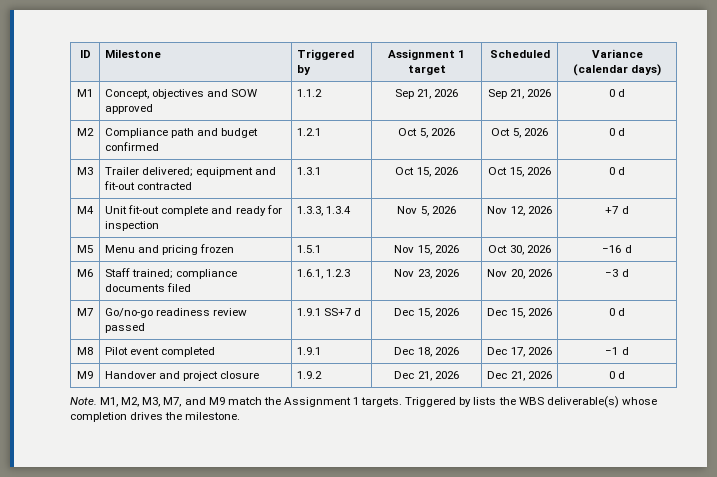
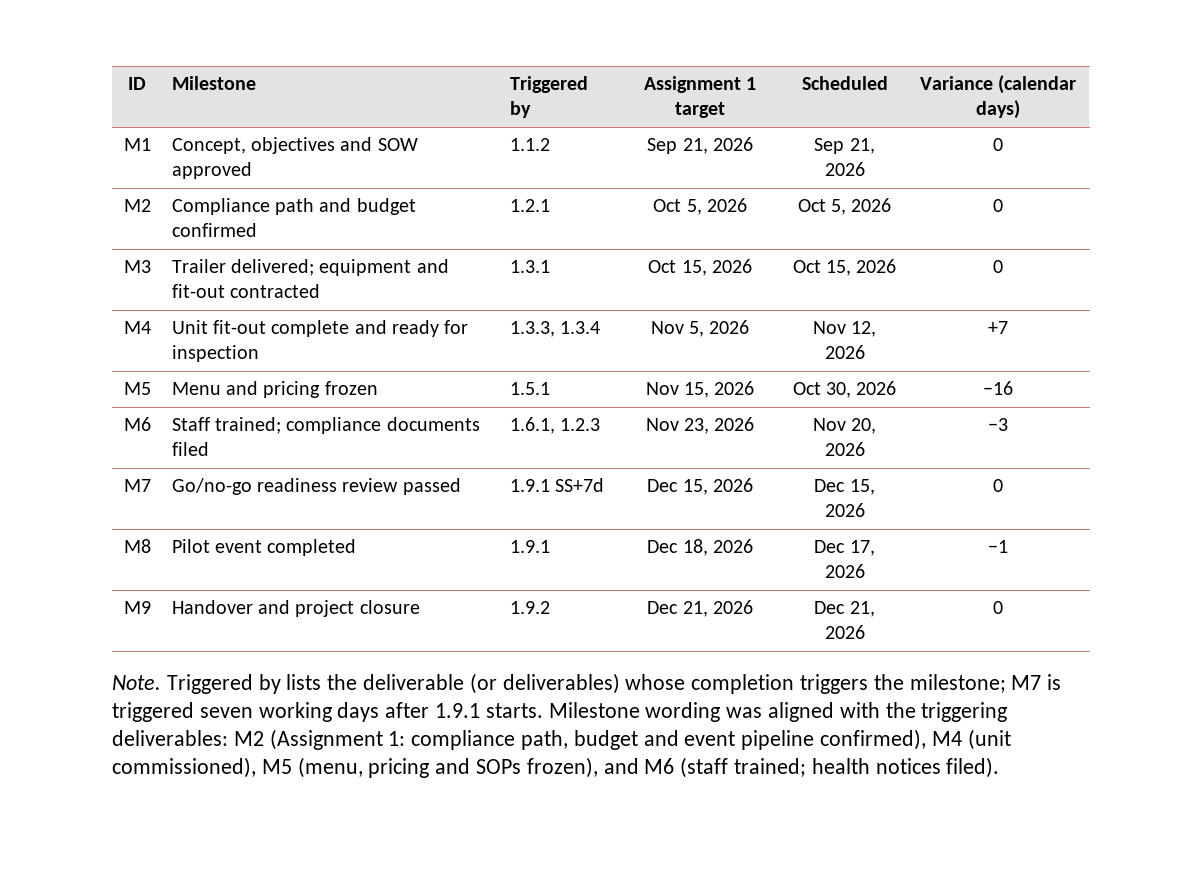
- M1 | Concept, objectives and SOW approved | 1.1.2 | Sep 21, 2026 | Sep 21, 2026 | 0 d
+ M1 | Concept, objectives and SOW approved | 1.1.2 | Sep 21, 2026 | Sep 21, 2026 | 0
- M2 | Compliance path and budget confirmed | 1.2.1 | Oct 5, 2026 | Oct 5, 2026 | 0 d
+ M2 | Compliance path and budget confirmed | 1.2.1 | Oct 5, 2026 | Oct 5, 2026 | 0
- M3 | Trailer delivered; equipment and fit-out contracted | 1.3.1 | Oct 15, 2026 | Oct 15, 2026 | 0 d
+ M3 | Trailer delivered; equipment and fit-out contracted | 1.3.1 | Oct 15, 2026 | Oct 15, 2026 | 0
- M4 | Unit fit-out complete and ready for inspection | 1.3.3, 1.3.4 | Nov 5, 2026 | Nov 12, 2026 | +7 d
+ M4 | Unit fit-out complete and ready for inspection | 1.3.3, 1.3.4 | Nov 5, 2026 | Nov 12, 2026 | +7
- M5 | Menu and pricing frozen | 1.5.1 | Nov 15, 2026 | Oct 30, 2026 | −16 d
+ M5 | Menu and pricing frozen | 1.5.1 | Nov 15, 2026 | Oct 30, 2026 | −16
- M6 | Staff trained; compliance documents filed | 1.6.1, 1.2.3 | Nov 23, 2026 | Nov 20, 2026 | −3 d
+ M6 | Staff trained; compliance documents filed | 1.6.1, 1.2.3 | Nov 23, 2026 | Nov 20, 2026 | −3
- M7 | Go/no-go readiness review passed | 1.9.1 SS+7 d | Dec 15, 2026 | Dec 15, 2026 | 0 d
+ M7 | Go/no-go readiness review passed | 1.9.1 SS+7d | Dec 15, 2026 | Dec 15, 2026 | 0
- M8 | Pilot event completed | 1.9.1 | Dec 18, 2026 | Dec 17, 2026 | −1 d
+ M8 | Pilot event completed | 1.9.1 | Dec 18, 2026 | Dec 17, 2026 | −1
- M9 | Handover and project closure | 1.9.2 | Dec 21, 2026 | Dec 21, 2026 | 0 d
+ M9 | Handover and project closure | 1.9.2 | Dec 21, 2026 | Dec 21, 2026 | 0
- M1, M2, M3, M7, and M9 match the Assignment 1 targets. Triggered by lists the WBS deliverable(s) whose completion drives the milestone.
+ Triggered by lists the deliverable (or deliverables) whose completion triggers the milestone; M7 is triggered seven working days after 1.9.1 starts. Milestone wording was aligned with the triggering deliverables: M2 (Assignment 1: compliance path, budget and event pipeline confirmed), M4 (unit commissioned), M5 (menu, pricing and SOPs frozen), and M6 (staff trained; health notices filed).

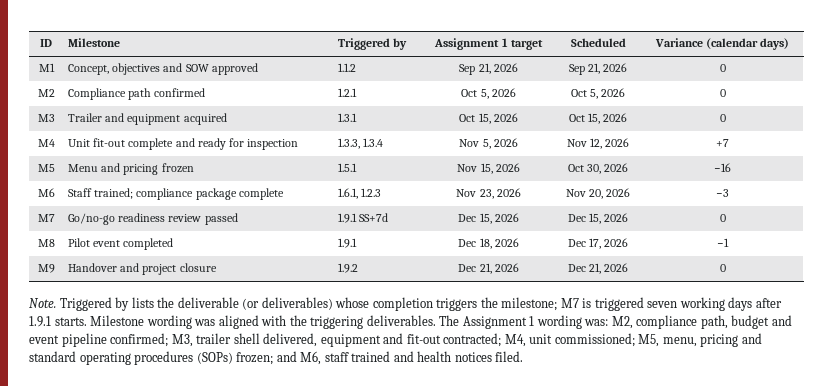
- M2 | Compliance path and budget confirmed | 1.2.1 | Oct 5, 2026 | Oct 5, 2026 | 0
+ M2 | Compliance path confirmed | 1.2.1 | Oct 5, 2026 | Oct 5, 2026 | 0
- M3 | Trailer delivered; equipment and fit-out contracted | 1.3.1 | Oct 15, 2026 | Oct 15, 2026 | 0
+ M3 | Trailer and equipment acquired | 1.3.1 | Oct 15, 2026 | Oct 15, 2026 | 0
- M6 | Staff trained; compliance documents filed | 1.6.1, 1.2.3 | Nov 23, 2026 | Nov 20, 2026 | −3
+ M6 | Staff trained; compliance package complete | 1.6.1, 1.2.3 | Nov 23, 2026 | Nov 20, 2026 | −3
- Milestone wording was aligned with the triggering deliverables: M2 (Assignment 1: compliance path, budget and event pipeline confirmed), M4 (unit commissioned), M5 (menu, pricing and SOPs frozen), and M6 (staff trained; health notices filed).
+ Milestone wording was aligned with the triggering deliverables. The Assignment 1 wording was: M2, compliance path, budget and event pipeline confirmed; M3, trailer shell delivered, equipment and fit-out contracted; M4, unit commissioned; M5, menu, pricing and standard operating procedures (SOPs) frozen; and M6, staff trained and health notices filed.

